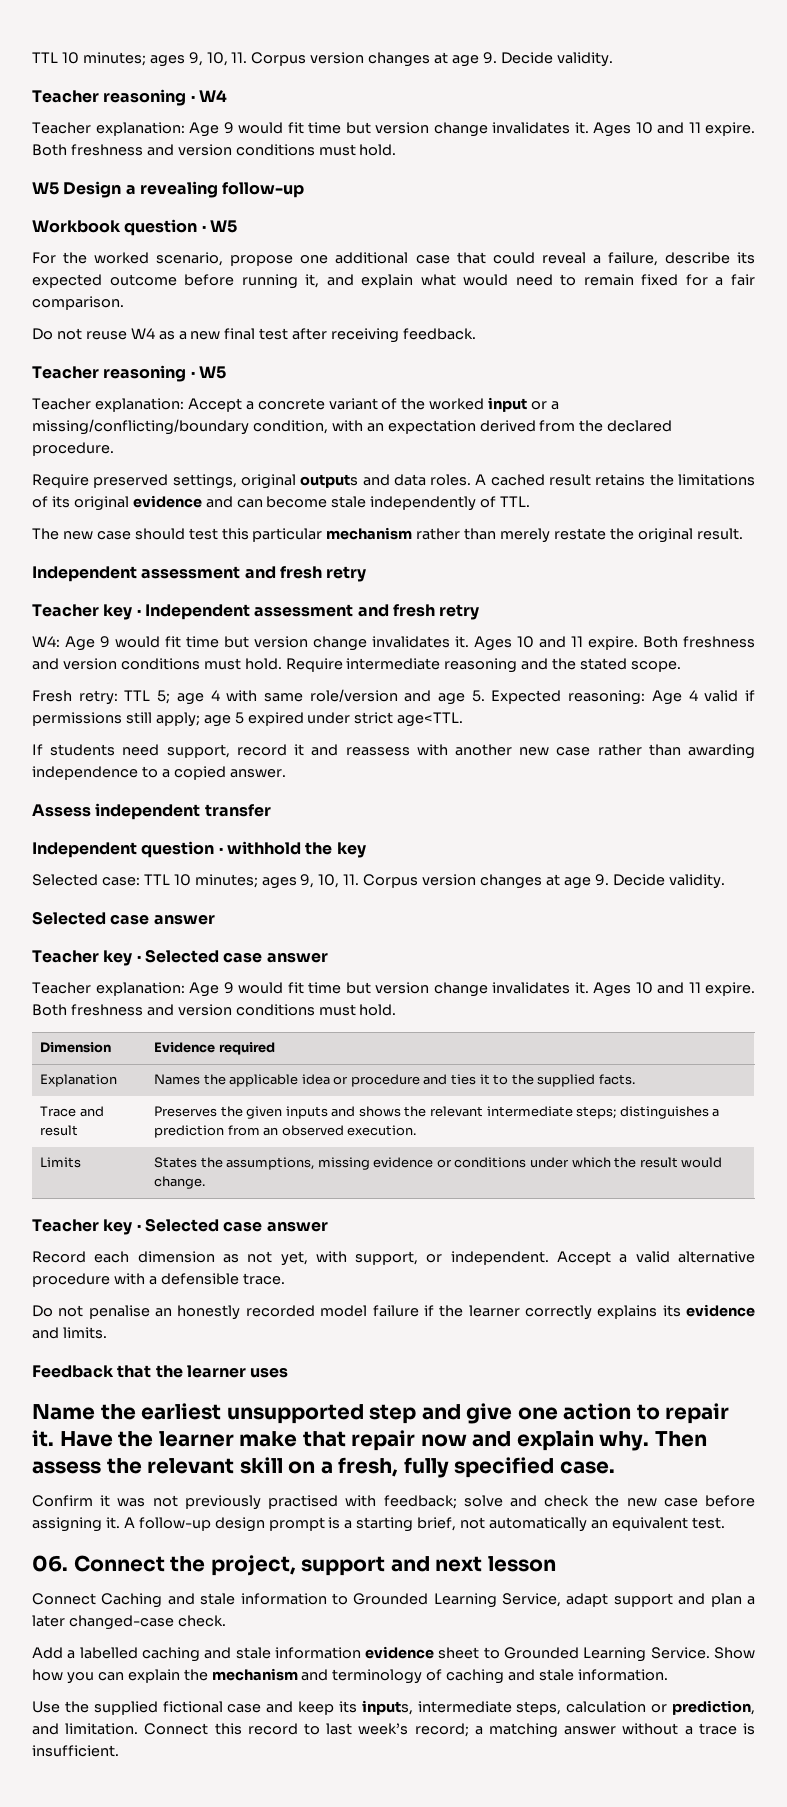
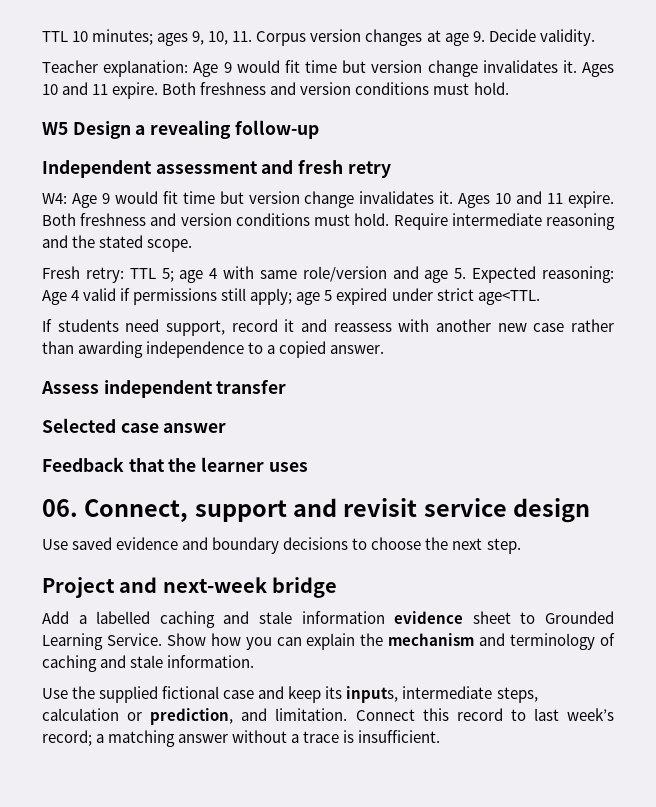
- Teacher reasoning · W4
- Workbook question · W5
- For the worked scenario, propose one additional case that could reveal a failure, describe its expected outcome before running it, and explain what would need to remain fixed for a fair comparison.
- Do not reuse W4 as a new final test after receiving feedback.
- Teacher reasoning · W5
- Teacher explanation: Accept a concrete variant of the worked input or a missing/conflicting/boundary condition, with an expectation derived from the declared procedure.
- Require preserved settings, original outputs and data roles. A cached result retains the limitations of its original evidence and can become stale independently of TTL.
- The new case should test this particular mechanism rather than merely restate the original result.
  Independent assessment and fresh retry
- Teacher key · Independent assessment and fresh retry
- Independent question · withhold the key
- Selected case: TTL 10 minutes; ages 9, 10, 11. Corpus version changes at age 9. Decide validity.
  Selected case answer
- Teacher key · Selected case answer
- Teacher explanation: Age 9 would fit time but version change invalidates it. Ages 10 and 11 expire. Both freshness and version conditions must hold.
- Dimension | Evidence required
- Explanation | Names the applicable idea or procedure and ties it to the supplied facts.
- Trace and result | Preserves the given inputs and shows the relevant intermediate steps; distinguishes a prediction from an observed execution.
- Limits | States the assumptions, missing evidence or conditions under which the result would change.
- Teacher key · Selected case answer
- Record each dimension as not yet, with support, or independent. Accept a valid alternative procedure with a defensible trace.
- Do not penalise an honestly recorded model failure if the learner correctly explains its evidence and limits.
- Name the earliest unsupported step and give one action to repair it. Have the learner make that repair now and explain why. Then assess the relevant skill on a fresh, fully specified case.
- Confirm it was not previously practised with feedback; solve and check the new case before assigning it. A follow-up design prompt is a starting brief, not automatically an equivalent test.
- 06. Connect the project, support and next lesson
- Connect Caching and stale information to Grounded Learning Service, adapt support and plan a later changed-case check.
+ 06. Connect, support and revisit service design
+ Use saved evidence and boundary decisions to choose the next step.
+ Project and next-week bridge

